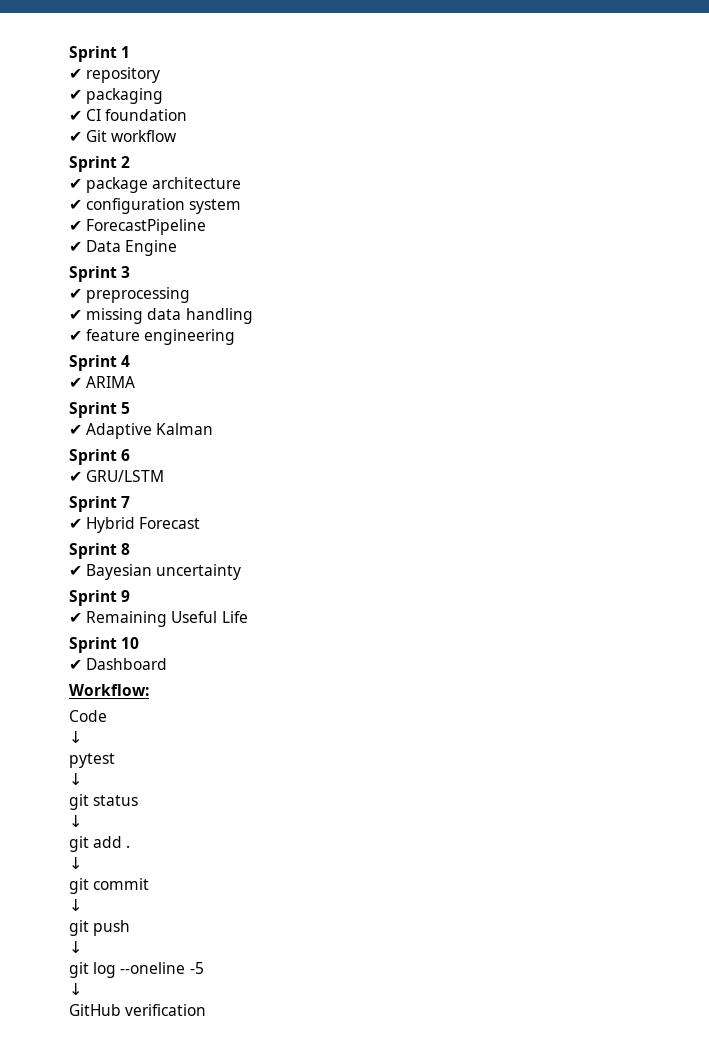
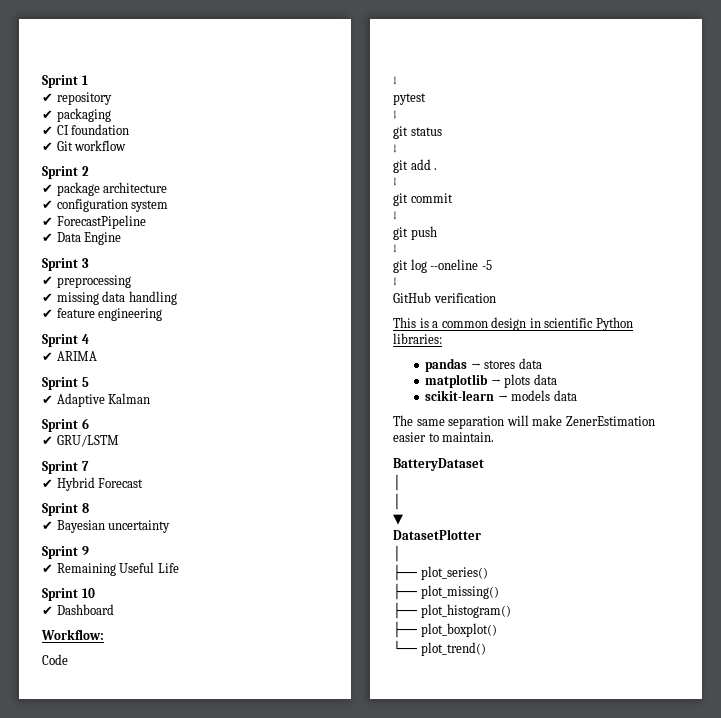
+ This is a common design in scientific Python libraries:
+ pandas → stores data
+ matplotlib → plots data
+ scikit-learn → models data
+ The same separation will make ZenerEstimation easier to maintain.
+ BatteryDataset
+ │
+ │
+ ▼
+ DatasetPlotter
+ │
+ ├── plot_series()
+ ├── plot_missing()
+ ├── plot_histogram()
+ ├── plot_boxplot()
+ └── plot_trend()

